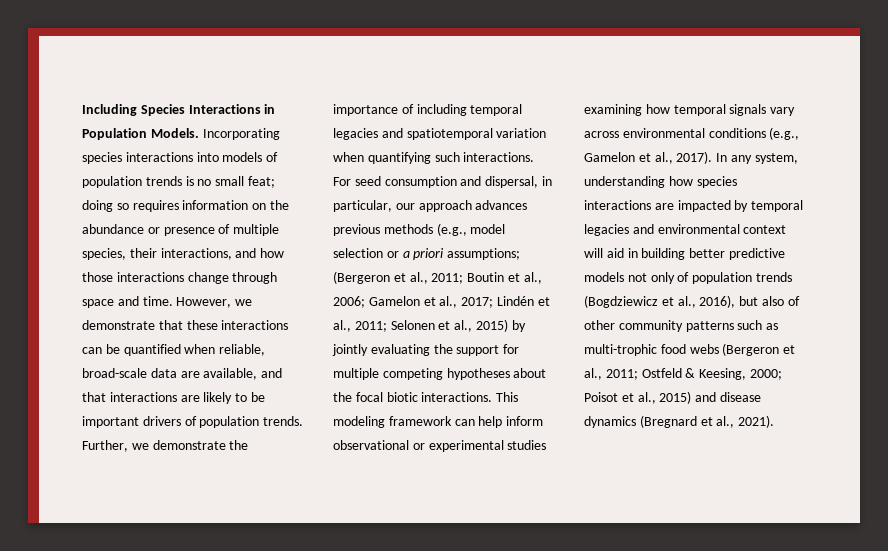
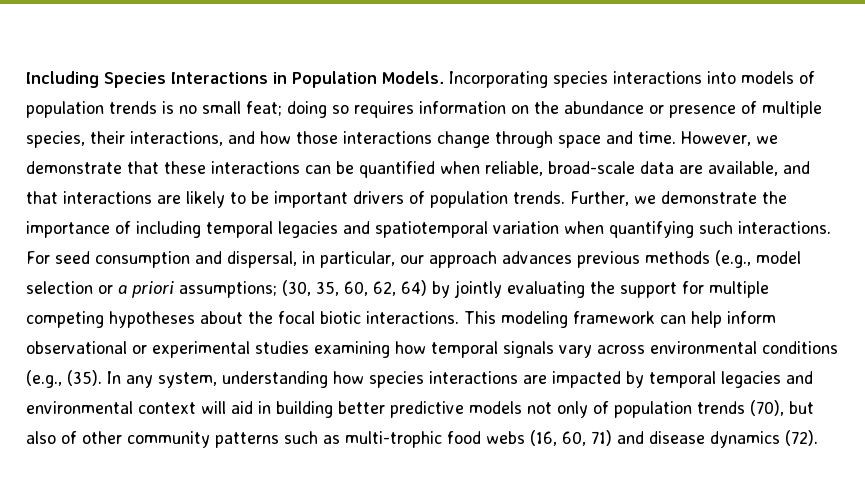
- For seed consumption and dispersal, in particular, our approach advances previous methods (e.g., model selection or a priori assumptions; (Bergeron et al., 2011; Boutin et al., 2006; Gamelon et al., 2017; Lindén et al., 2011; Selonen et al., 2015) by jointly evaluating the support for multiple competing hypotheses about the focal biotic interactions.
+ For seed consumption and dispersal, in particular, our approach advances previous methods (e.g., model selection or a priori assumptions; (30, 35, 60, 62, 64) by jointly evaluating the support for multiple competing hypotheses about the focal biotic interactions.
- This modeling framework can help inform observational or experimental studies examining how temporal signals vary across environmental conditions (e.g., Gamelon et al., 2017).
+ This modeling framework can help inform observational or experimental studies examining how temporal signals vary across environmental conditions (e.g., (35).
- In any system, understanding how species interactions are impacted by temporal legacies and environmental context will aid in building better predictive models not only of population trends (Bogdziewicz et al., 2016), but also of other community patterns such as multi-trophic food webs (Bergeron et al., 2011; Ostfeld & Keesing, 2000; Poisot et al., 2015) and disease dynamics (Bregnard et al., 2021).
+ In any system, understanding how species interactions are impacted by temporal legacies and environmental context will aid in building better predictive models not only of population trends (70), but also of other community patterns such as multi-trophic food webs (16, 60, 71) and disease dynamics (72).

